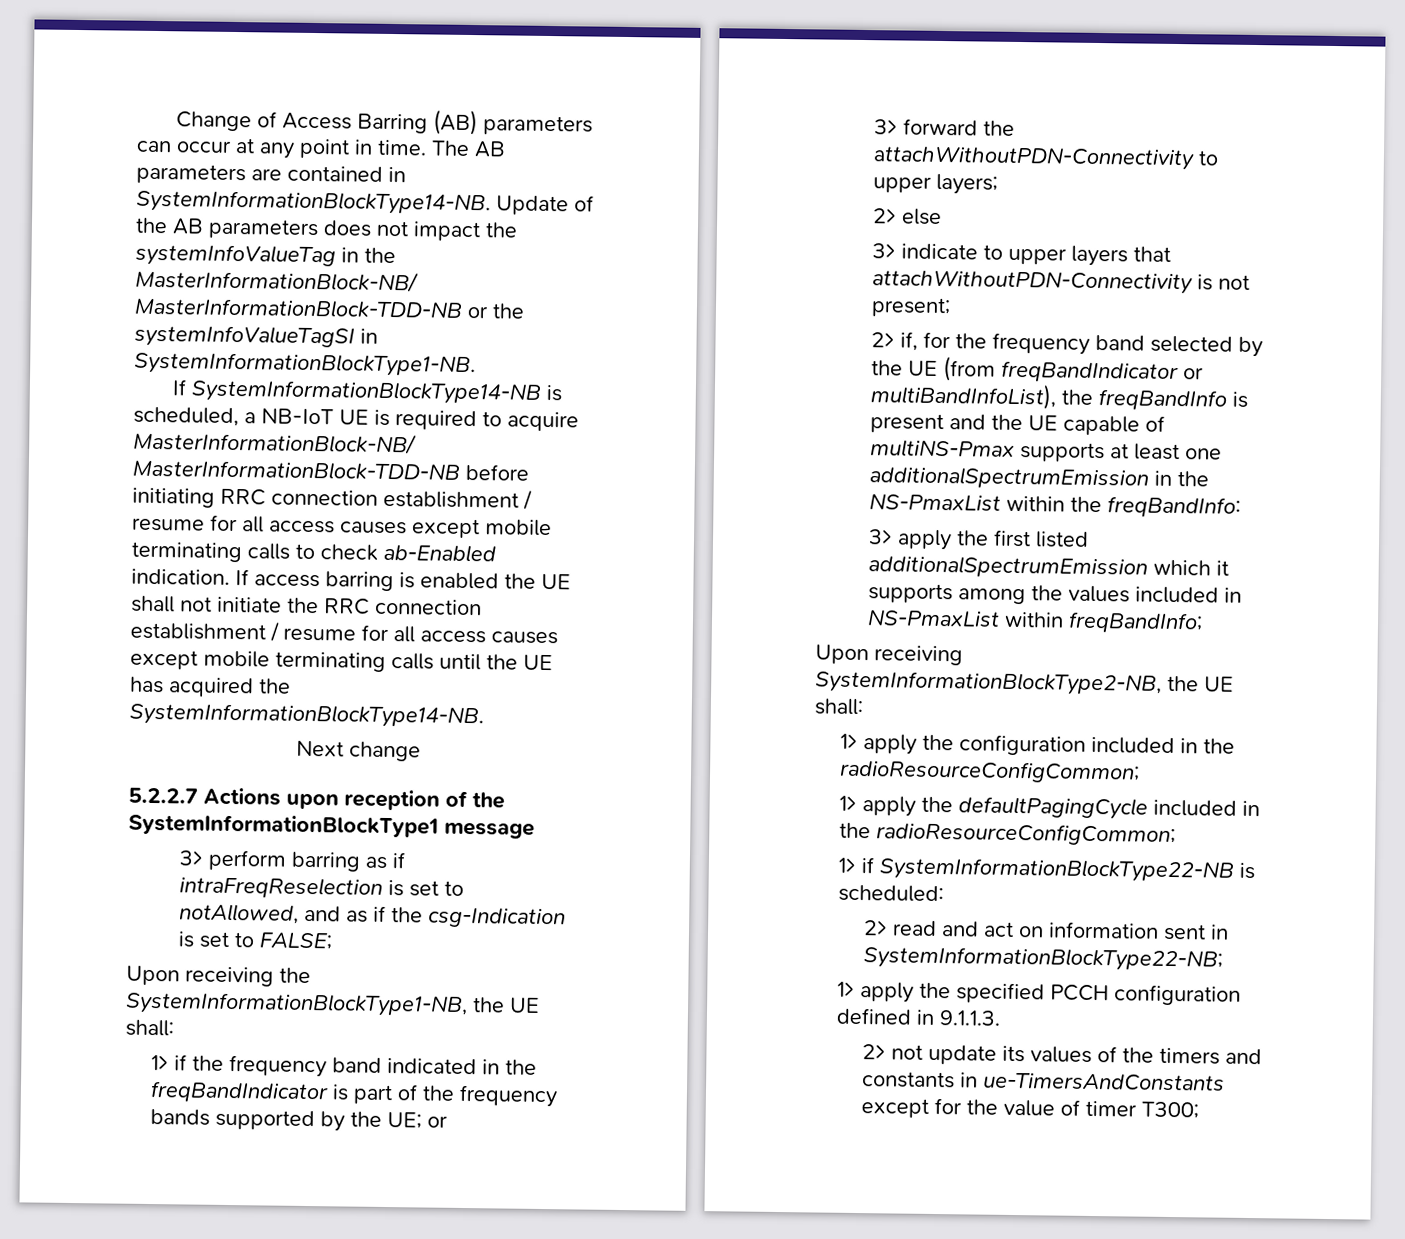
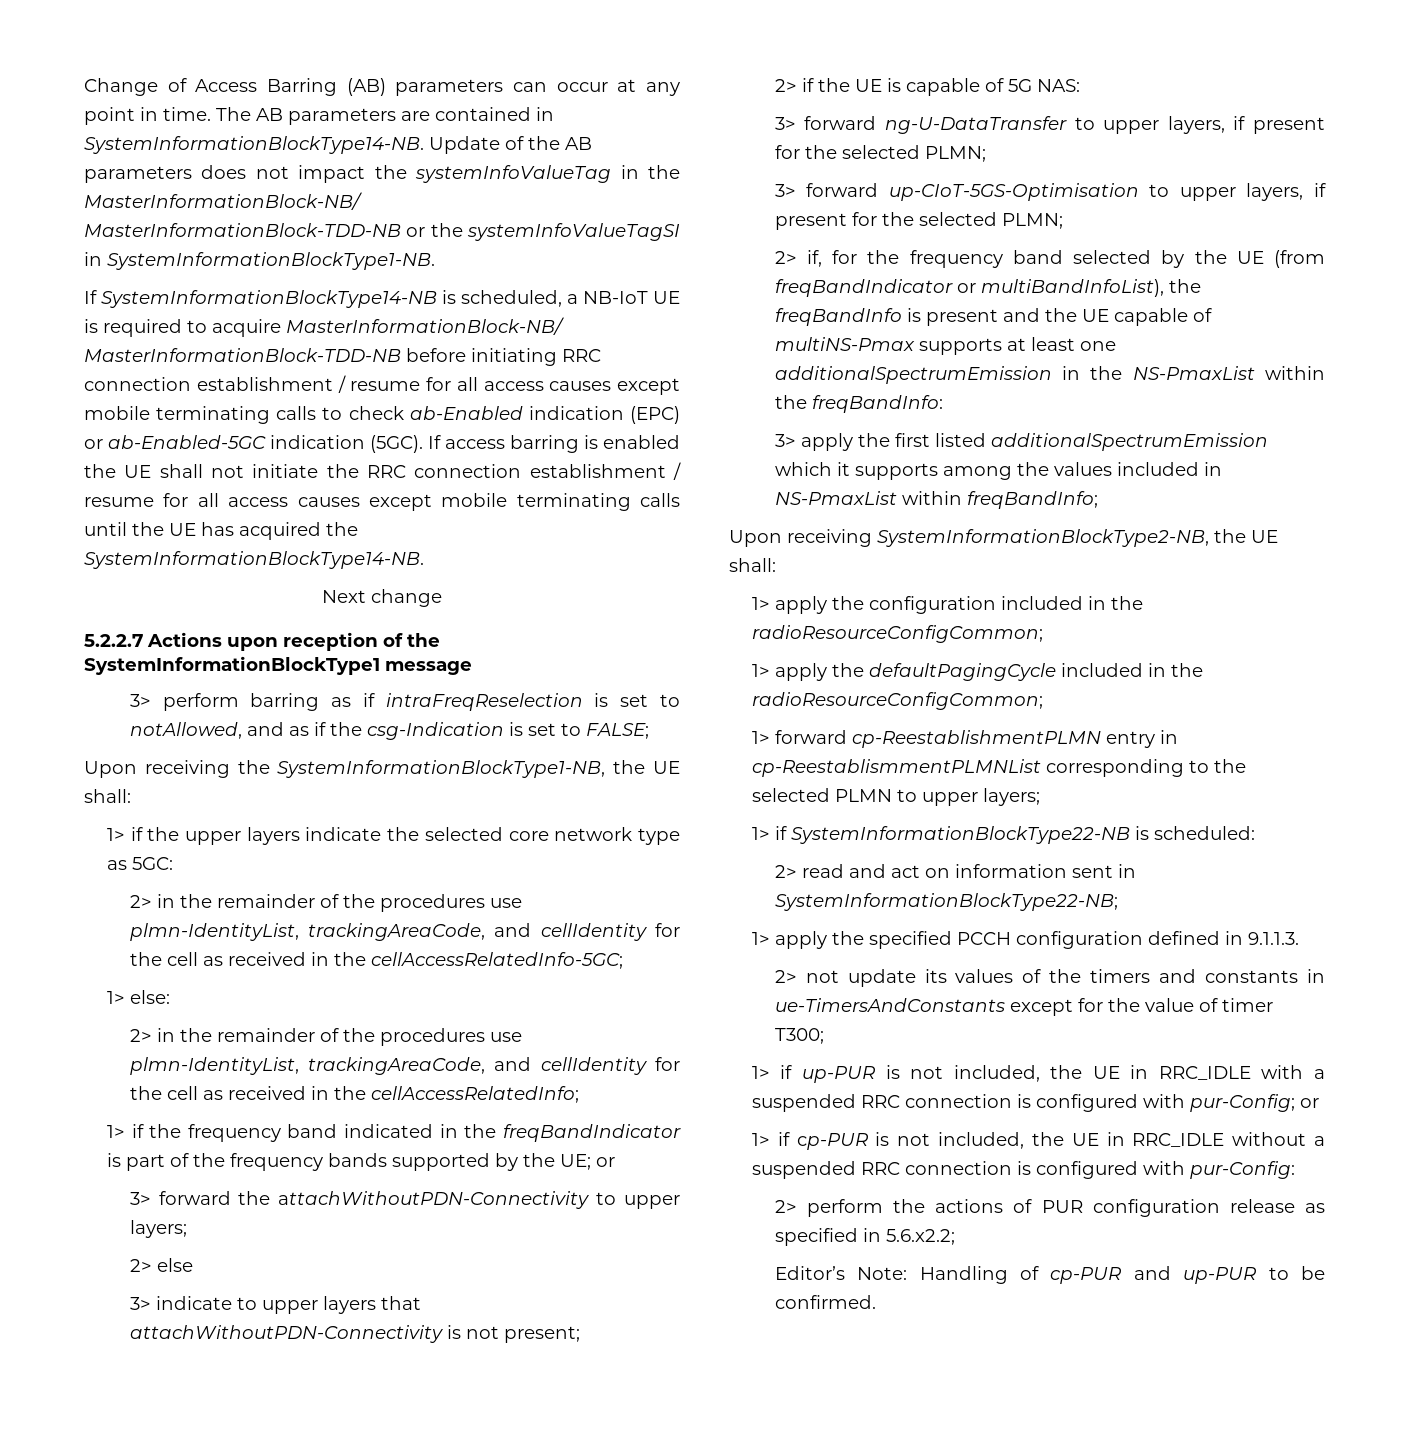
- If SystemInformationBlockType14-NB is scheduled, a NB-IoT UE is required to acquire MasterInformationBlock-NB/ MasterInformationBlock-TDD-NB before initiating RRC connection establishment / resume for all access causes except mobile terminating calls to check ab-Enabled indication.
+ If SystemInformationBlockType14-NB is scheduled, a NB-IoT UE is required to acquire MasterInformationBlock-NB/ MasterInformationBlock-TDD-NB before initiating RRC connection establishment / resume for all access causes except mobile terminating calls to check ab-Enabled indication (EPC) or ab-Enabled-5GC indication (5GC).
+ 1> if the upper layers indicate the selected core network type as 5GC:
+ 2> in the remainder of the procedures use plmn-IdentityList, trackingAreaCode, and cellIdentity for the cell as received in the cellAccessRelatedInfo-5GC;
+ 1> else:
+ 2> in the remainder of the procedures use plmn-IdentityList, trackingAreaCode, and cellIdentity for the cell as received in the cellAccessRelatedInfo;
+ 2> if the UE is capable of 5G NAS:
+ 3> forward ng-U-DataTransfer to upper layers, if present for the selected PLMN;
+ 3> forward up-CIoT-5GS-Optimisation to upper layers, if present for the selected PLMN;
+ 1> forward cp-ReestablishmentPLMN entry in cp-ReestablismmentPLMNList corresponding to the selected PLMN to upper layers;
+ 1> if up-PUR is not included, the UE in RRC_IDLE with a suspended RRC connection is configured with pur-Config; or
+ 1> if cp-PUR is not included, the UE in RRC_IDLE without a suspended RRC connection is configured with pur-Config:
+ 2> perform the actions of PUR configuration release as specified in 5.6.x2.2;
+ Editor’s Note: Handling of cp-PUR and up-PUR to be confirmed.

